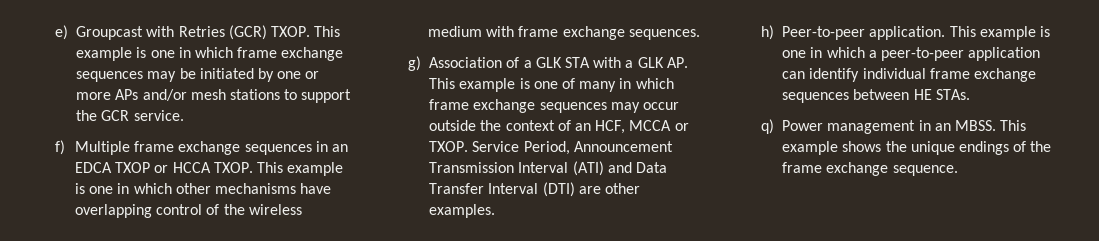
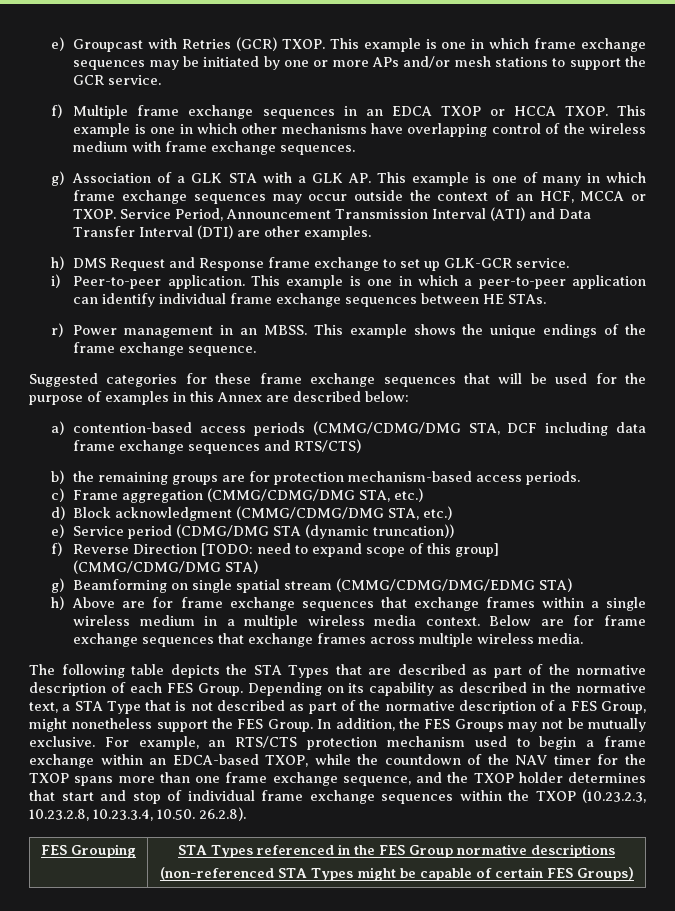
- h) Peer-to-peer application.
+ h) DMS Request and Response frame exchange to set up GLK-GCR service.
+ i) Peer-to-peer application.
- q) Power management in an MBSS.
+ r) Power management in an MBSS.
+ Suggested categories for these frame exchange sequences that will be used for the purpose of examples in this Annex are described below:
+ a) contention-based access periods (CMMG/CDMG/DMG STA, DCF including data frame exchange sequences and RTS/CTS)
+ b) the remaining groups are for protection mechanism-based access periods.
+ c) Frame aggregation (CMMG/CDMG/DMG STA, etc.)
+ d) Block acknowledgment (CMMG/CDMG/DMG STA, etc.)
+ e) Service period (CDMG/DMG STA (dynamic truncation))
+ f) Reverse Direction [TODO: need to expand scope of this group] (CMMG/CDMG/DMG STA)
+ g) Beamforming on single spatial stream (CMMG/CDMG/DMG/EDMG STA)
+ h) Above are for frame exchange sequences that exchange frames within a single wireless medium in a multiple wireless media context. Below are for frame exchange sequences that exchange frames across multiple wireless media.
+ The following table depicts the STA Types that are described as part of the normative description of each FES Group. Depending on its capability as described in the normative text, a STA Type that is not described as part of the normative description of a FES Group, might nonetheless support the FES Group. In addition, the FES Groups may not be mutually exclusive. For example, an RTS/CTS protection mechanism used to begin a frame exchange within an EDCA-based TXOP, while the countdown of the NAV timer for the TXOP spans more than one frame exchange sequence, and the TXOP holder determines that start and stop of individual frame exchange sequences within the TXOP (10.23.2.3, 10.23.2.8, 10.23.3.4, 10.50. 26.2.8).
+ FES Grouping | STA Types referenced in the FES Group normative descriptions
+ (non-referenced STA Types might be capable of certain FES Groups)

